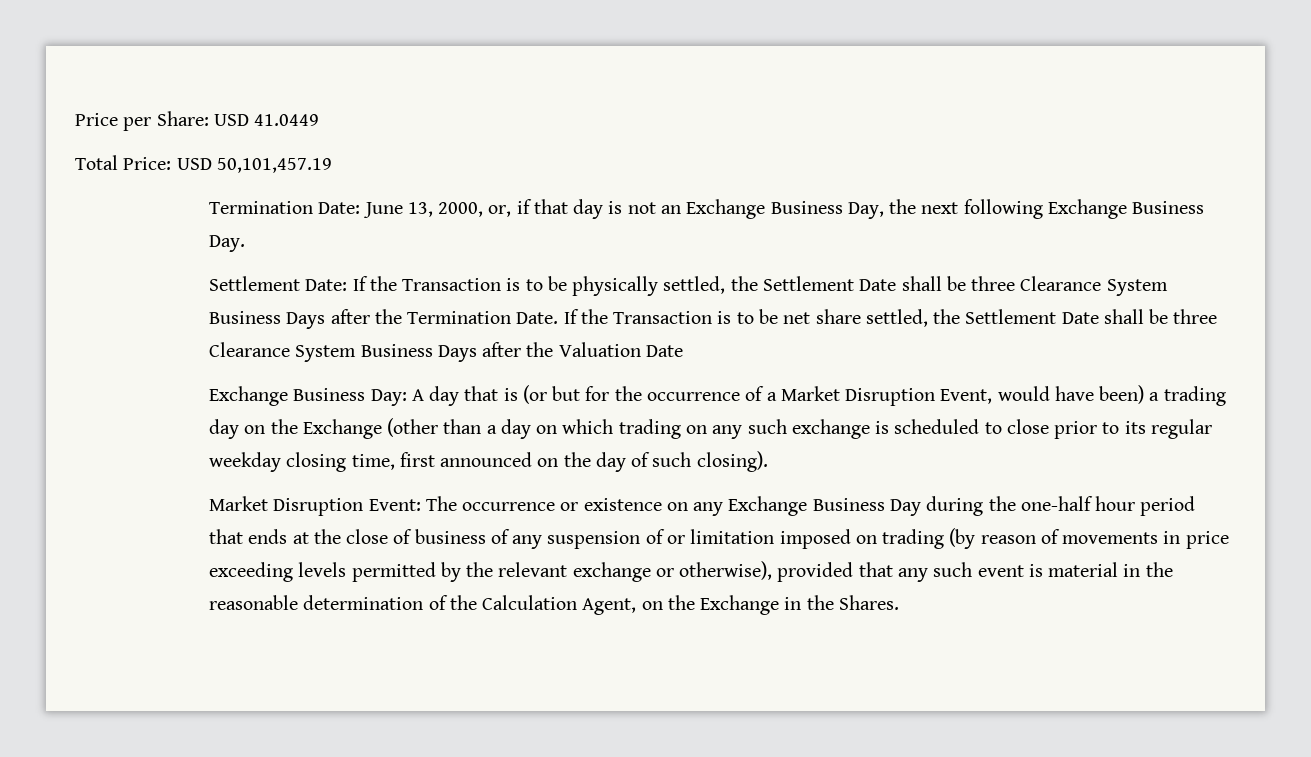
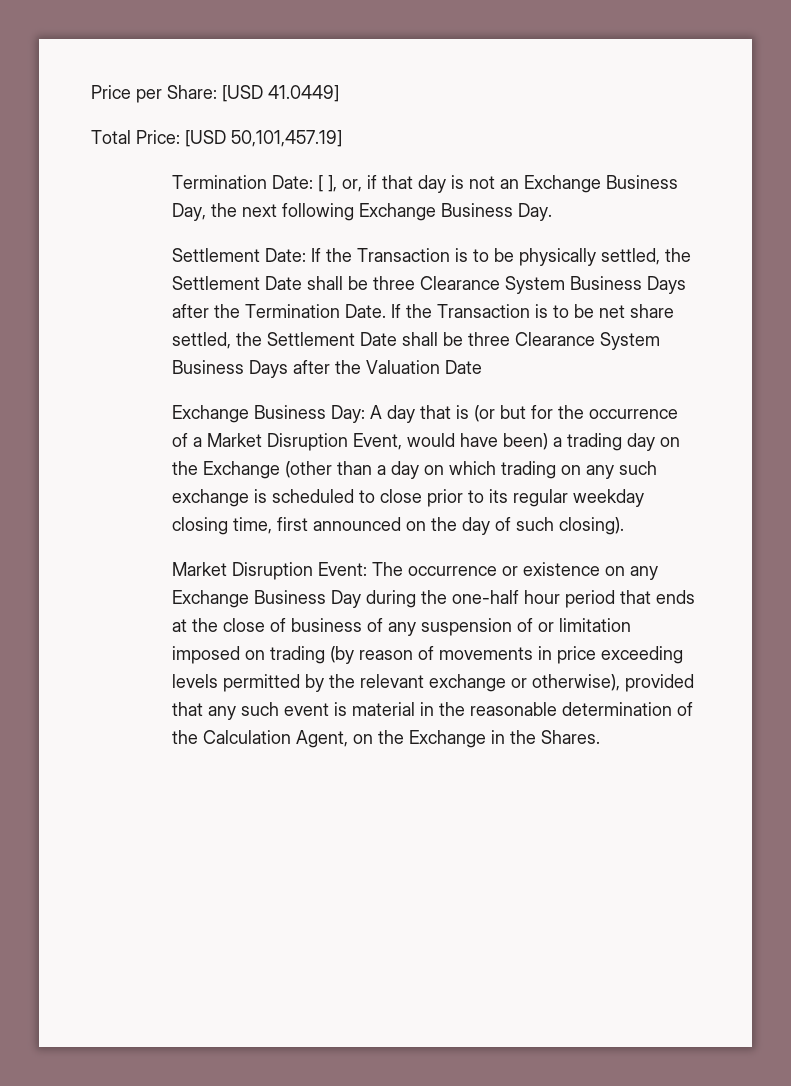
- Price per Share: USD 41.0449
+ Price per Share: [USD 41.0449]
- Total Price: USD 50,101,457.19
+ Total Price: [USD 50,101,457.19]
- Termination Date: June 13, 2000, or, if that day is not an Exchange Business Day, the next following Exchange Business Day.
+ Termination Date: [ ], or, if that day is not an Exchange Business Day, the next following Exchange Business Day.

